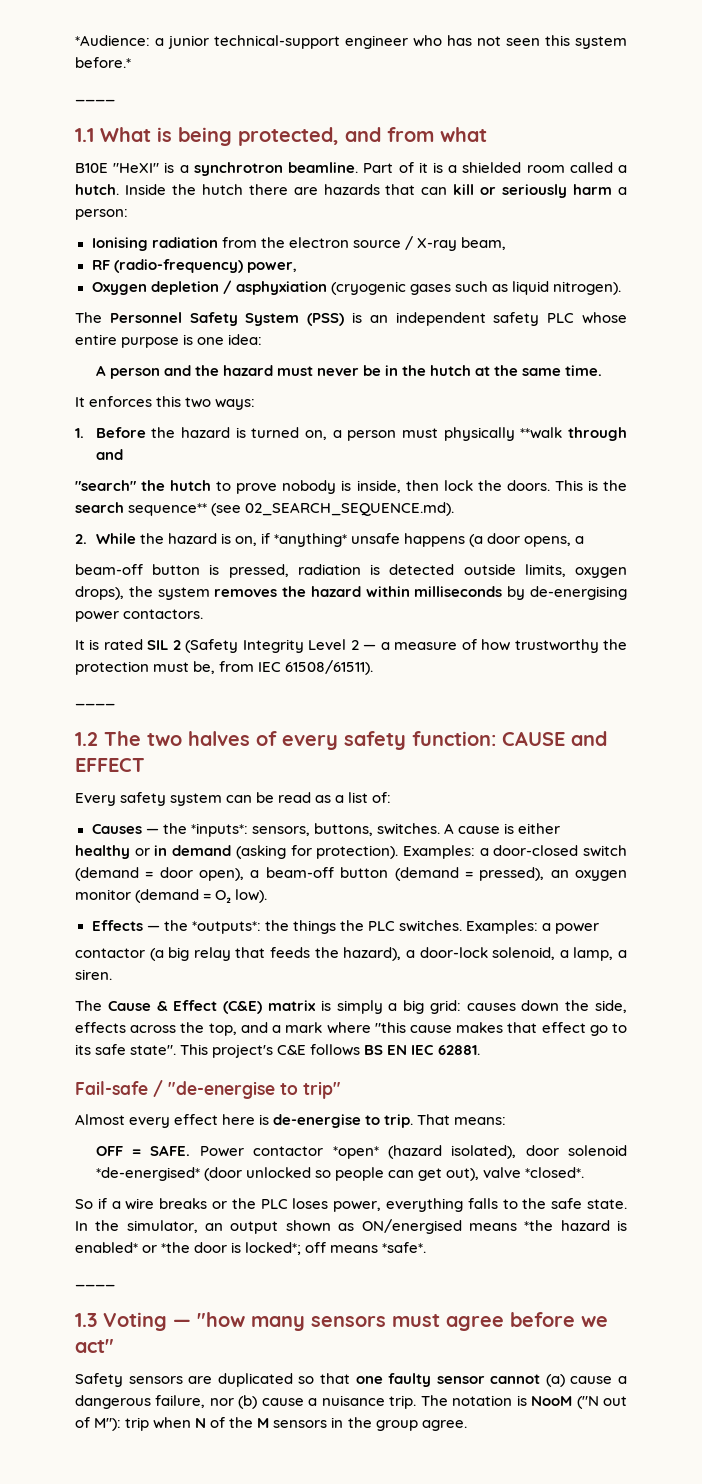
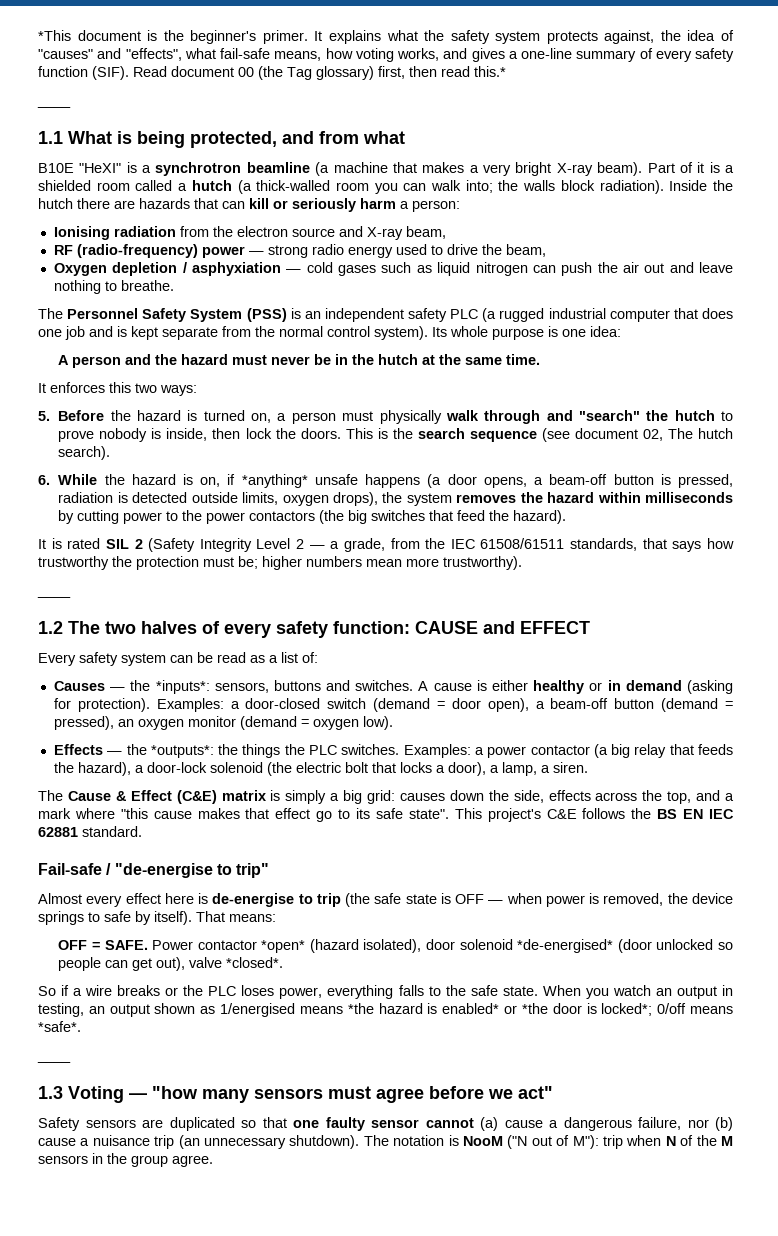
- *Audience: a junior technical-support engineer who has not seen this system before.*
+ *This document is the beginner's primer. It explains what the safety system protects against, the idea of "causes" and "effects", what fail-safe means, how voting works, and gives a one-line summary of every safety function (SIF). Read document 00 (the Tag glossary) first, then read this.*
- B10E "HeXI" is a synchrotron beamline.
+ B10E "HeXI" is a synchrotron beamline (a machine that makes a very bright X-ray beam).
- Part of it is a shielded room called a hutch.
+ Part of it is a shielded room called a hutch (a thick-walled room you can walk into; the walls block radiation).
- Ionising radiation from the electron source / X-ray beam,
+ Ionising radiation from the electron source and X-ray beam,
- RF (radio-frequency) power,
+ RF (radio-frequency) power — strong radio energy used to drive the beam,
- Oxygen depletion / asphyxiation (cryogenic gases such as liquid nitrogen).
+ Oxygen depletion / asphyxiation — cold gases such as liquid nitrogen can push the air out and leave nothing to breathe.
- The Personnel Safety System (PSS) is an independent safety PLC whose entire purpose is one idea:
+ The Personnel Safety System (PSS) is an independent safety PLC (a rugged industrial computer that does one job and is kept separate from the normal control system). Its whole purpose is one idea:
- 1. Before the hazard is turned on, a person must physically **walk through and
- "search" the hutch to prove nobody is inside, then lock the doors.
+ 5. Before the hazard is turned on, a person must physically walk through and "search" the hutch to prove nobody is inside, then lock the doors.
- This is the search sequence** (see 02_SEARCH_SEQUENCE.md).
- 2. While the hazard is on, if *anything* unsafe happens (a door opens, a
- beam-off button is pressed, radiation is detected outside limits, oxygen drops), the system removes the hazard within milliseconds by de-energising power contactors.
+ This is the search sequence (see document 02, The hutch search).
+ 6. While the hazard is on, if *anything* unsafe happens (a door opens, a beam-off button is pressed, radiation is detected outside limits, oxygen drops), the system removes the hazard within milliseconds by cutting power to the power contactors (the big switches that feed the hazard).
- It is rated SIL 2 (Safety Integrity Level 2 — a measure of how trustworthy the protection must be, from IEC 61508/61511).
+ It is rated SIL 2 (Safety Integrity Level 2 — a grade, from the IEC 61508/61511 standards, that says how trustworthy the protection must be; higher numbers mean more trustworthy).
- Causes — the *inputs*: sensors, buttons, switches.
+ Causes — the *inputs*: sensors, buttons and switches.
- A cause is either
- healthy or in demand (asking for protection).
+ A cause is either healthy or in demand (asking for protection).
- Examples: a door-closed switch (demand = door open), a beam-off button (demand = pressed), an oxygen monitor (demand = O₂ low).
+ Examples: a door-closed switch (demand = door open), a beam-off button (demand = pressed), an oxygen monitor (demand = oxygen low).
- Examples: a power
- contactor (a big relay that feeds the hazard), a door-lock solenoid, a lamp, a siren.
+ Examples: a power contactor (a big relay that feeds the hazard), a door-lock solenoid (the electric bolt that locks a door), a lamp, a siren.
- This project's C&E follows BS EN IEC 62881.
+ This project's C&E follows the BS EN IEC 62881 standard.
- Almost every effect here is de-energise to trip.
+ Almost every effect here is de-energise to trip (the safe state is OFF — when power is removed, the device springs to safe by itself).
- In the simulator, an output shown as ON/energised means *the hazard is enabled* or *the door is locked*; off means *safe*.
+ When you watch an output in testing, an output shown as 1/energised means *the hazard is enabled* or *the door is locked*; 0/off means *safe*.
- Safety sensors are duplicated so that one faulty sensor cannot (a) cause a dangerous failure, nor (b) cause a nuisance trip.
+ Safety sensors are duplicated so that one faulty sensor cannot (a) cause a dangerous failure, nor (b) cause a nuisance trip (an unnecessary shutdown).

